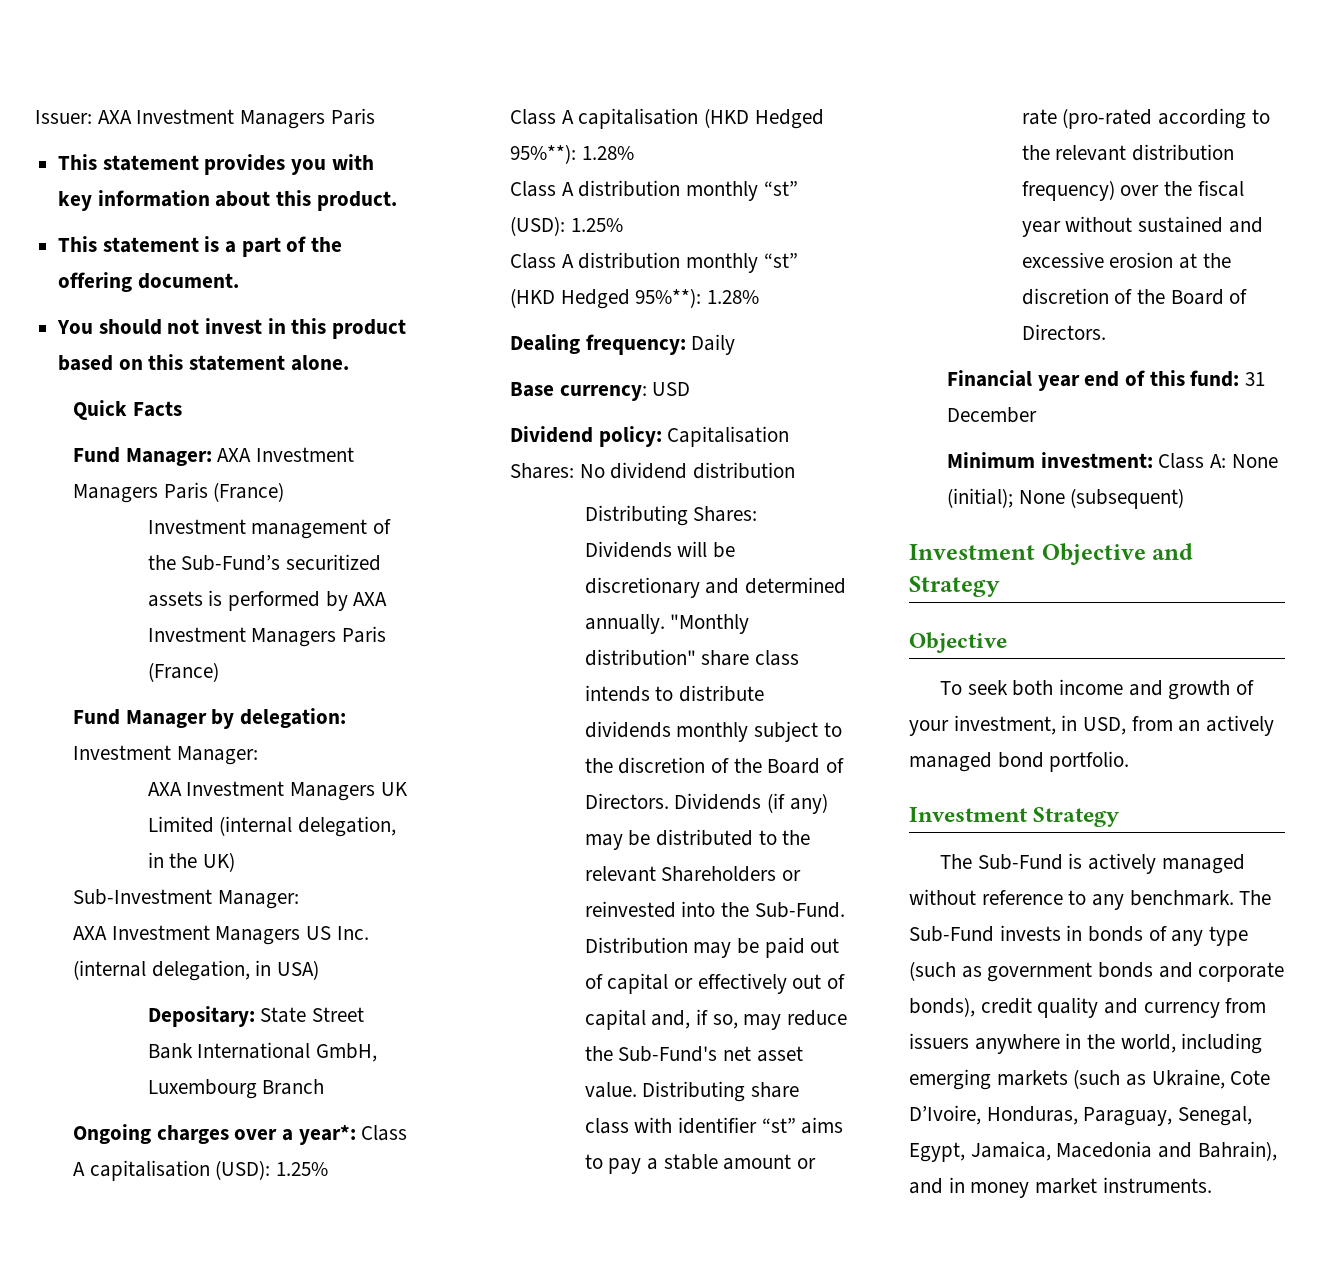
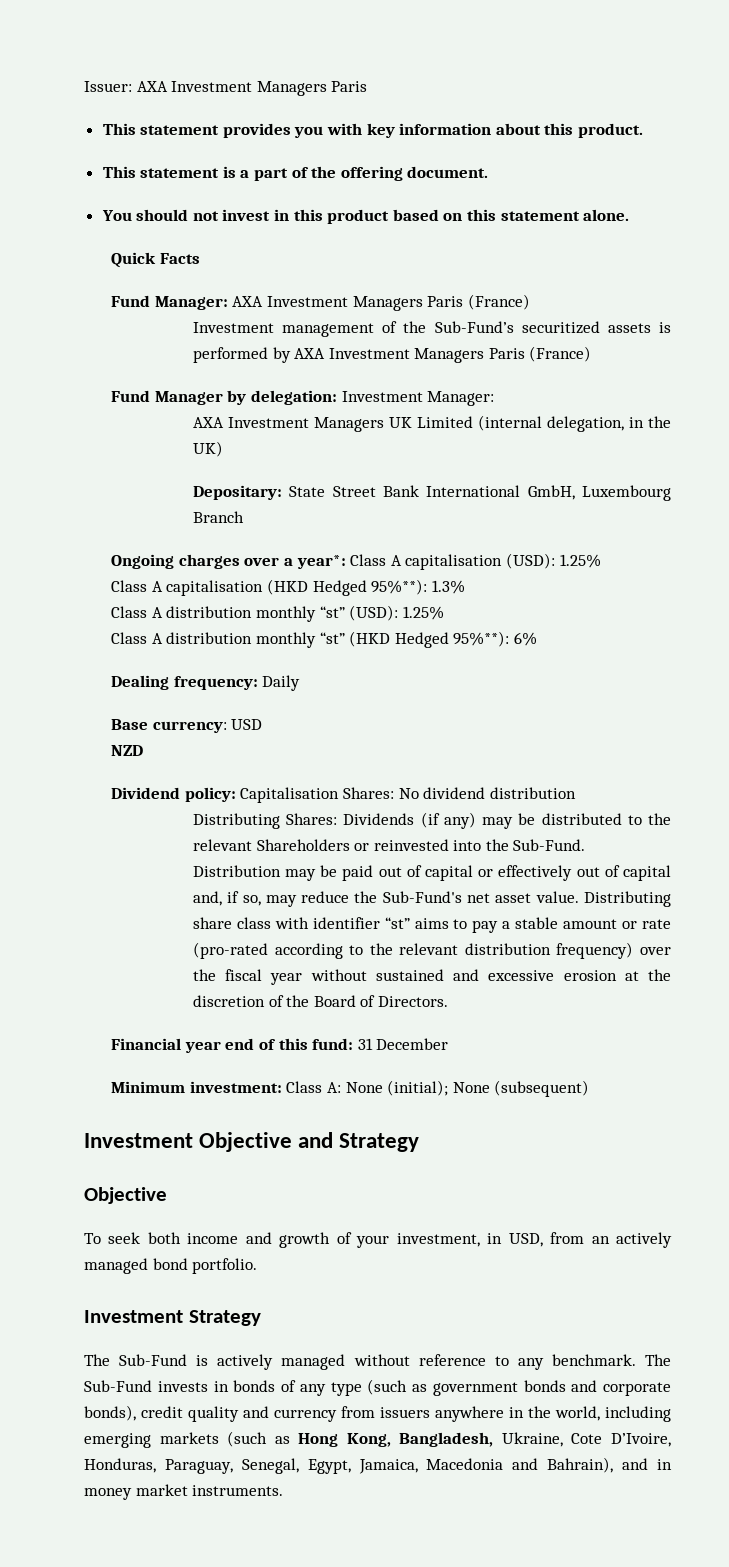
- Sub-Investment Manager:
- AXA Investment Managers US Inc. (internal delegation, in USA)
- Class A capitalisation (HKD Hedged 95%**): 1.28%
+ Class A capitalisation (HKD Hedged 95%**): 1.3%
- Class A distribution monthly “st” (HKD Hedged 95%**): 1.28%
+ Class A distribution monthly “st” (HKD Hedged 95%**): 6%
+ NZD
- Distributing Shares: Dividends will be discretionary and determined annually. "Monthly distribution" share class intends to distribute dividends monthly subject to the discretion of the Board of Directors. Dividends (if any) may be distributed to the relevant Shareholders or reinvested into the Sub-Fund.
+ Distributing Shares: Dividends (if any) may be distributed to the relevant Shareholders or reinvested into the Sub-Fund.
- The Sub-Fund invests in bonds of any type (such as government bonds and corporate bonds), credit quality and currency from issuers anywhere in the world, including emerging markets (such as Ukraine, Cote D’Ivoire, Honduras, Paraguay, Senegal, Egypt, Jamaica, Macedonia and Bahrain), and in money market instruments.
+ The Sub-Fund invests in bonds of any type (such as government bonds and corporate bonds), credit quality and currency from issuers anywhere in the world, including emerging markets (such as Hong Kong, Bangladesh, Ukraine, Cote D’Ivoire, Honduras, Paraguay, Senegal, Egypt, Jamaica, Macedonia and Bahrain), and in money market instruments.

